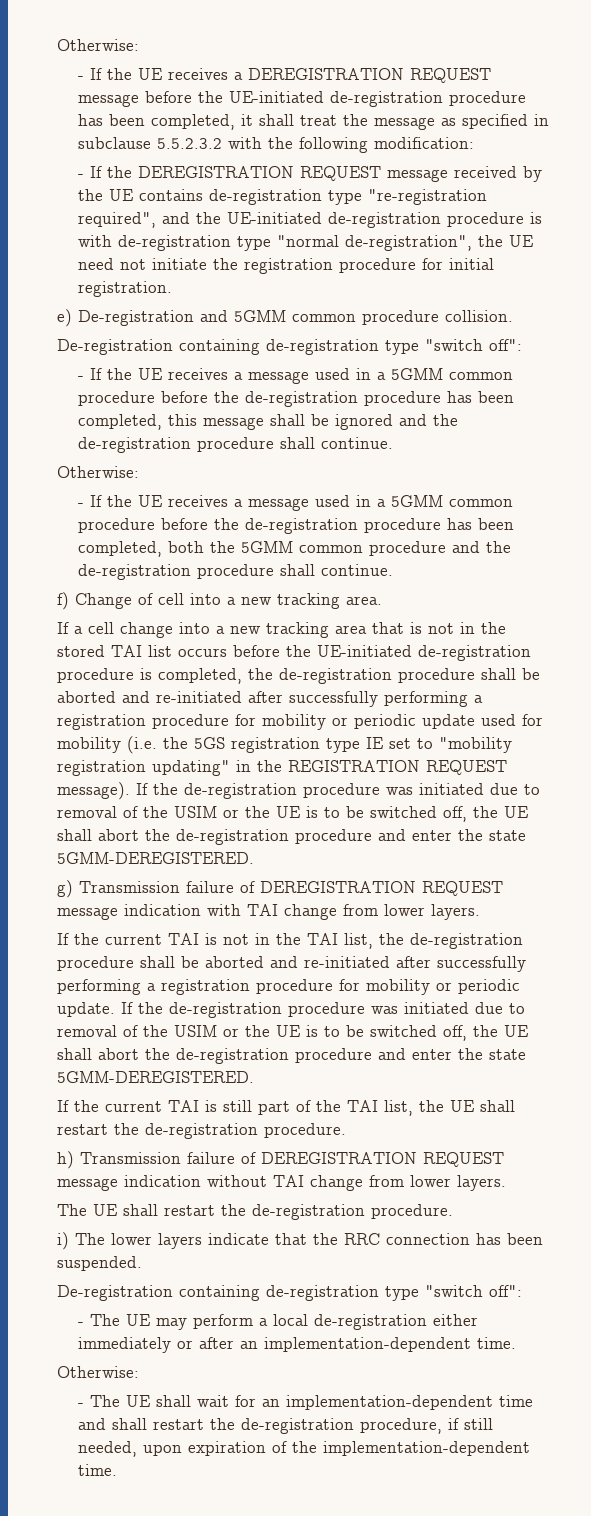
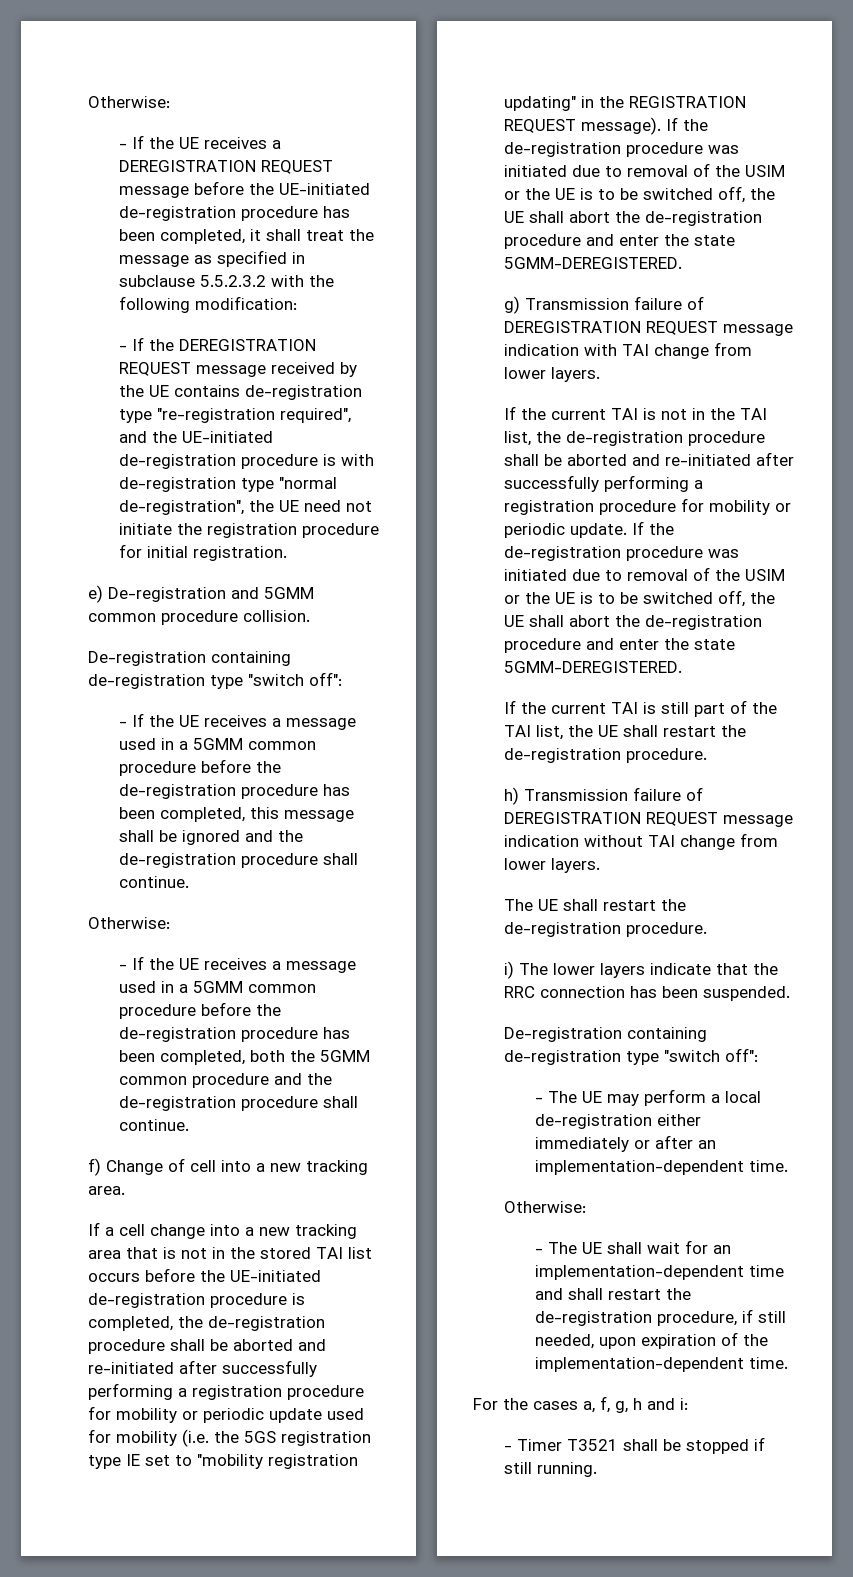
+ For the cases a, f, g, h and i:
+ - Timer T3521 shall be stopped if still running.

